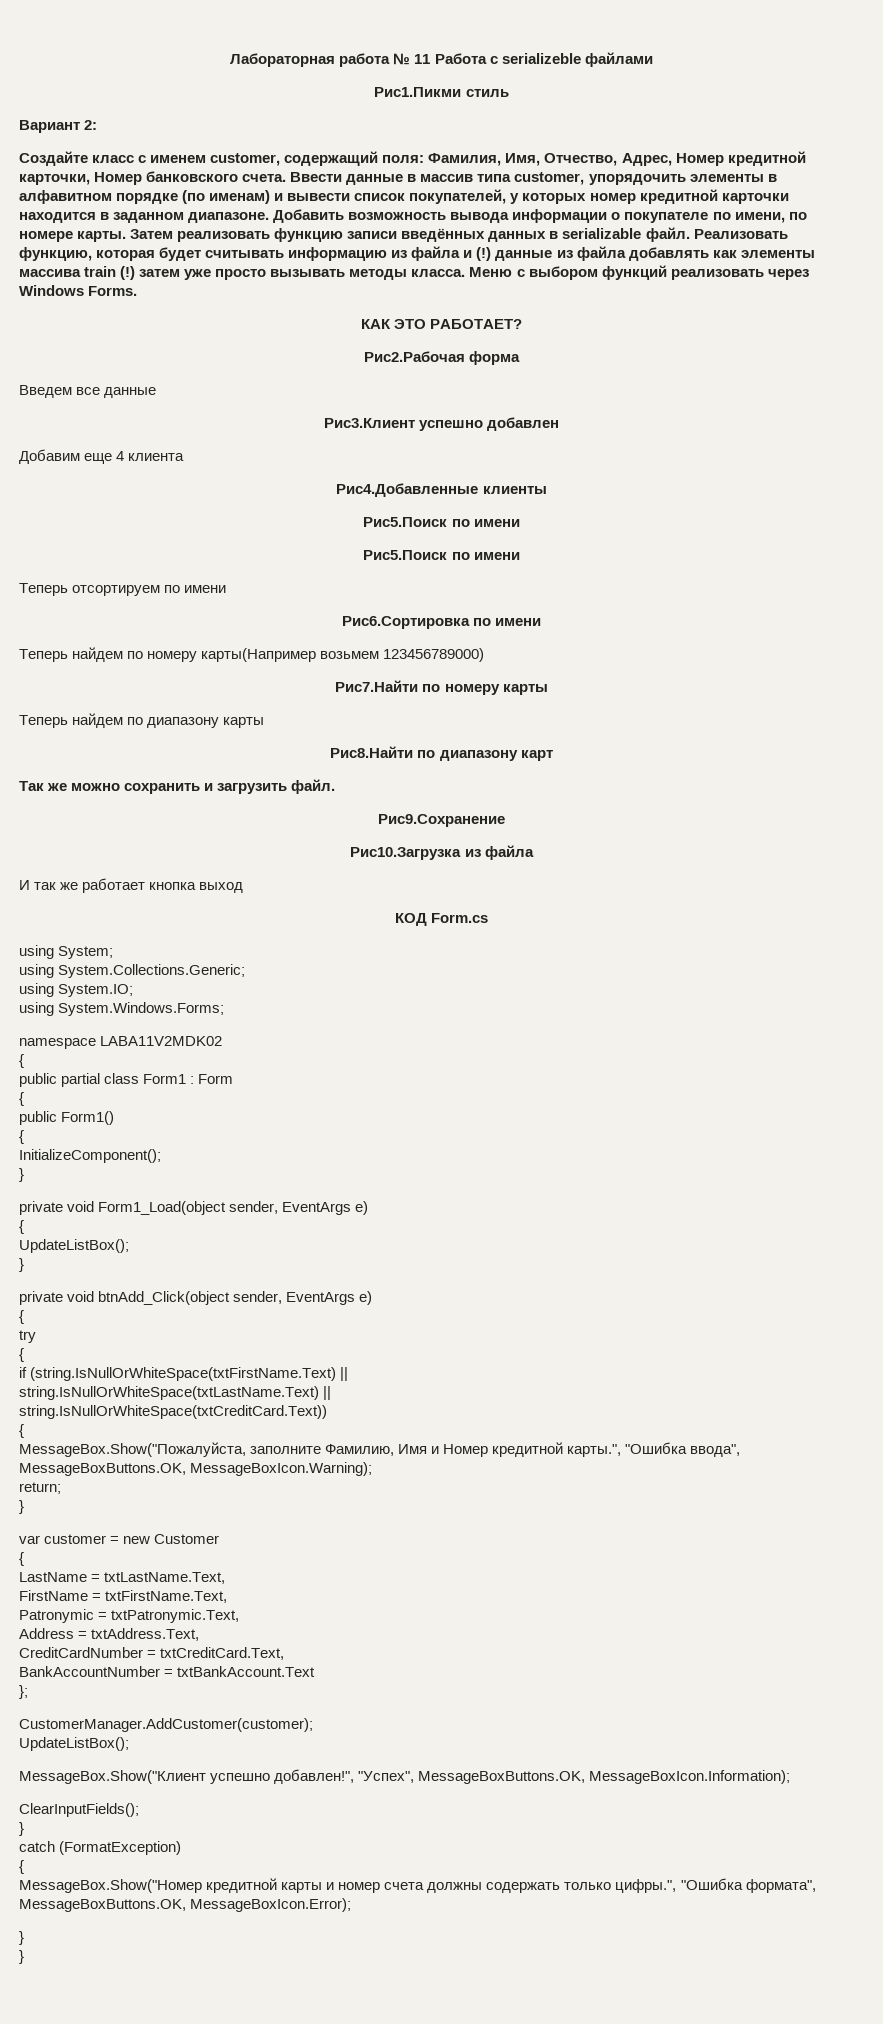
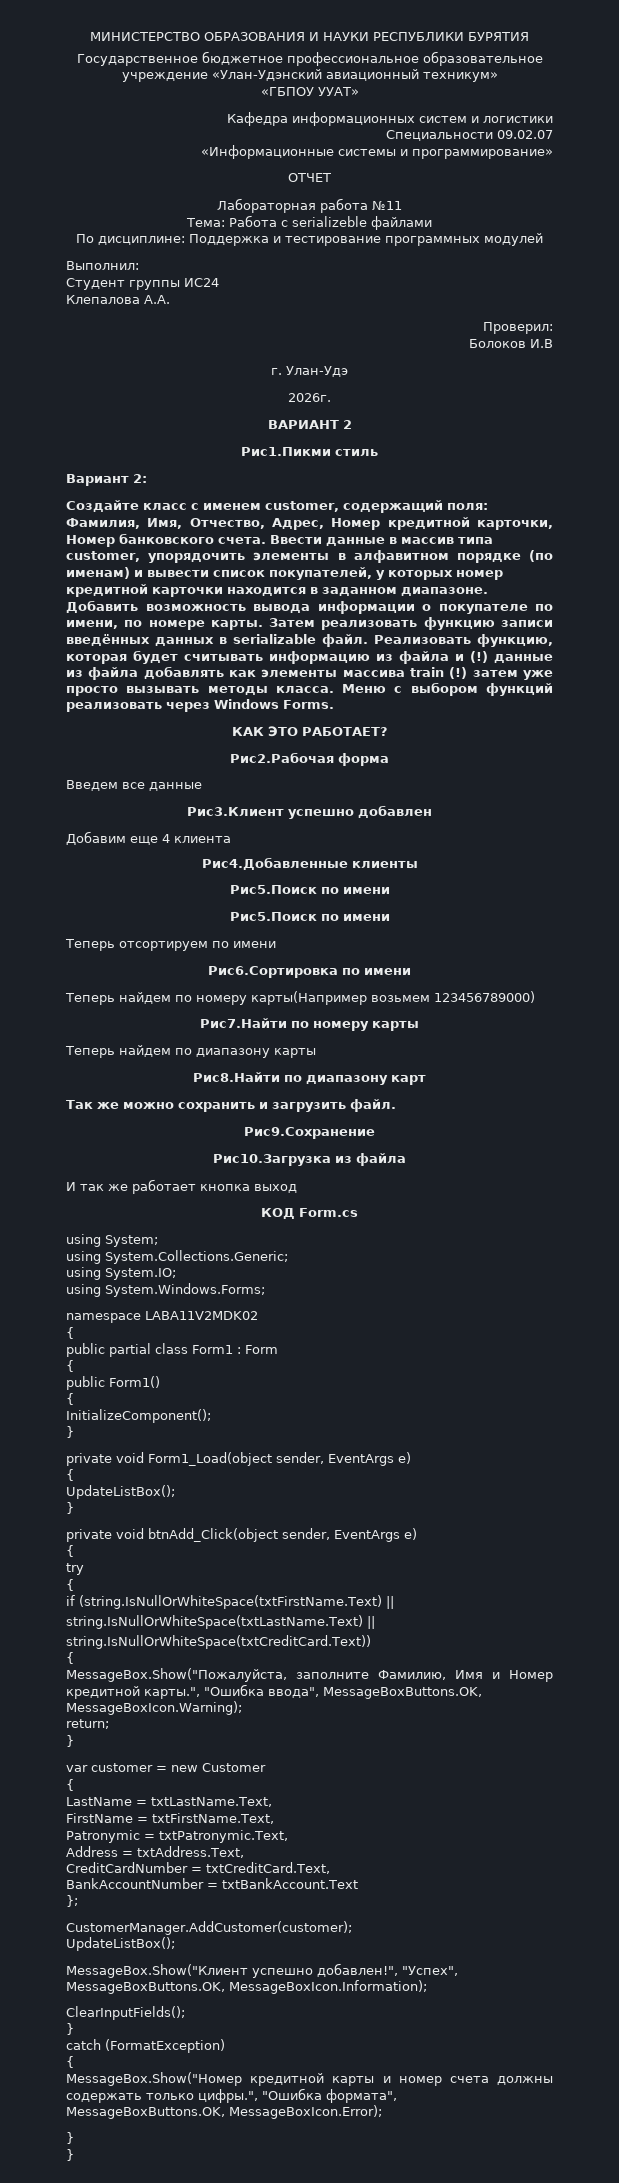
- Лабораторная работа № 11 Работа с serializeble файлами
+ МИНИСТЕРСТВО ОБРАЗОВАНИЯ И НАУКИ РЕСПУБЛИКИ БУРЯТИЯ
+ Государственное бюджетное профессиональное образовательное учреждение «Улан-Удэнский авиационный техникум»
+ «ГБПОУ УУАТ»
+ Кафедра информационных систем и логистики
+ Специальности 09.02.07
+ «Информационные системы и программирование»
+ ОТЧЕТ
+ Лабораторная работа №11
+ Тема: Работа с serializeble файлами
+ По дисциплине: Поддержка и тестирование программных модулей
+ Выполнил:
+ Студент группы ИС24
+ Клепалова А.А.
+ Проверил:
+ Болоков И.В
+ г. Улан-Удэ
+ 2026г.
+ ВАРИАНТ 2

